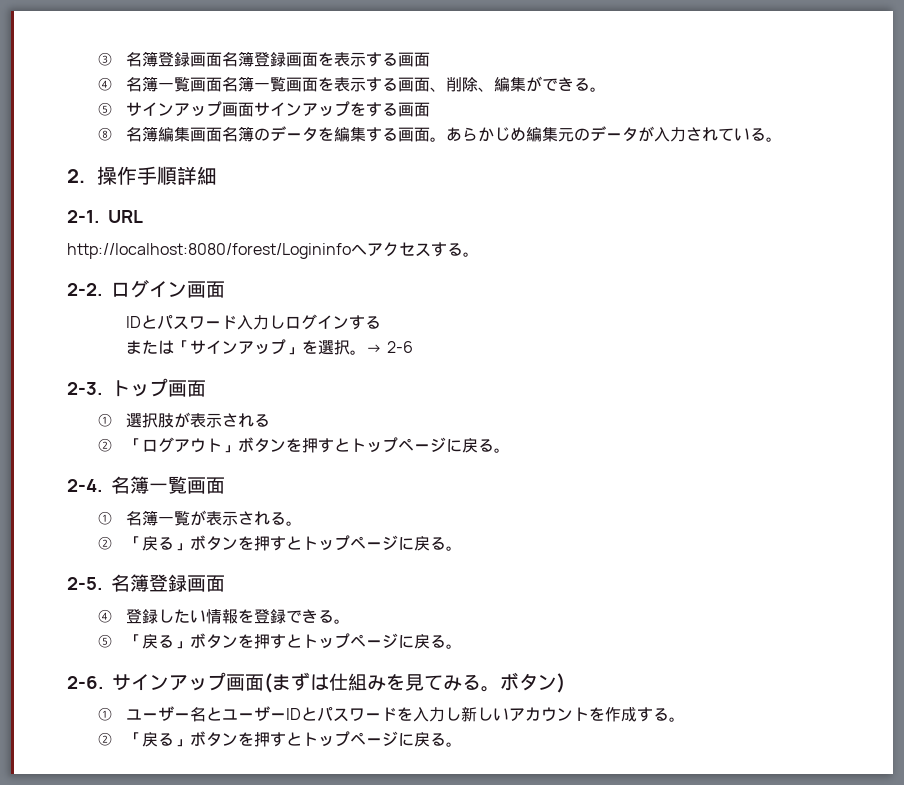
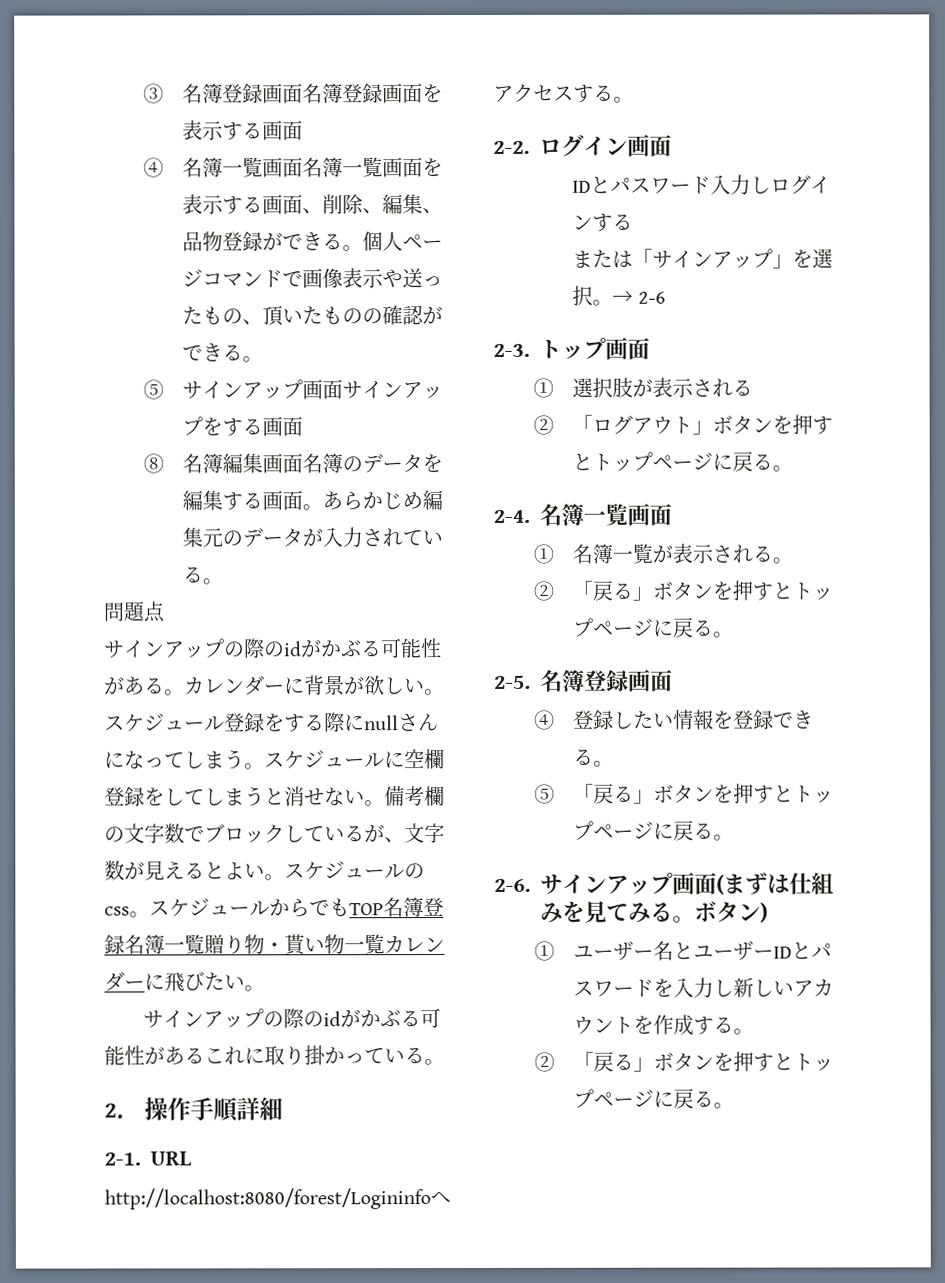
- ④名簿一覧画面名簿一覧画面を表示する画面、削除、編集ができる。
+ ④名簿一覧画面名簿一覧画面を表示する画面、削除、編集、品物登録ができる。個人ページコマンドで画像表示や送ったもの、頂いたものの確認ができる。
+ 問題点
+ サインアップの際のidがかぶる可能性がある。カレンダーに背景が欲しい。スケジュール登録をする際にnullさんになってしまう。スケジュールに空欄登録をしてしまうと消せない。備考欄の文字数でブロックしているが、文字数が見えるとよい。スケジュールのcss。スケジュールからでもTOP名簿登録名簿一覧贈り物・貰い物一覧カレンダーに飛びたい。
+ サインアップの際のidがかぶる可能性があるこれに取り掛かっている。

